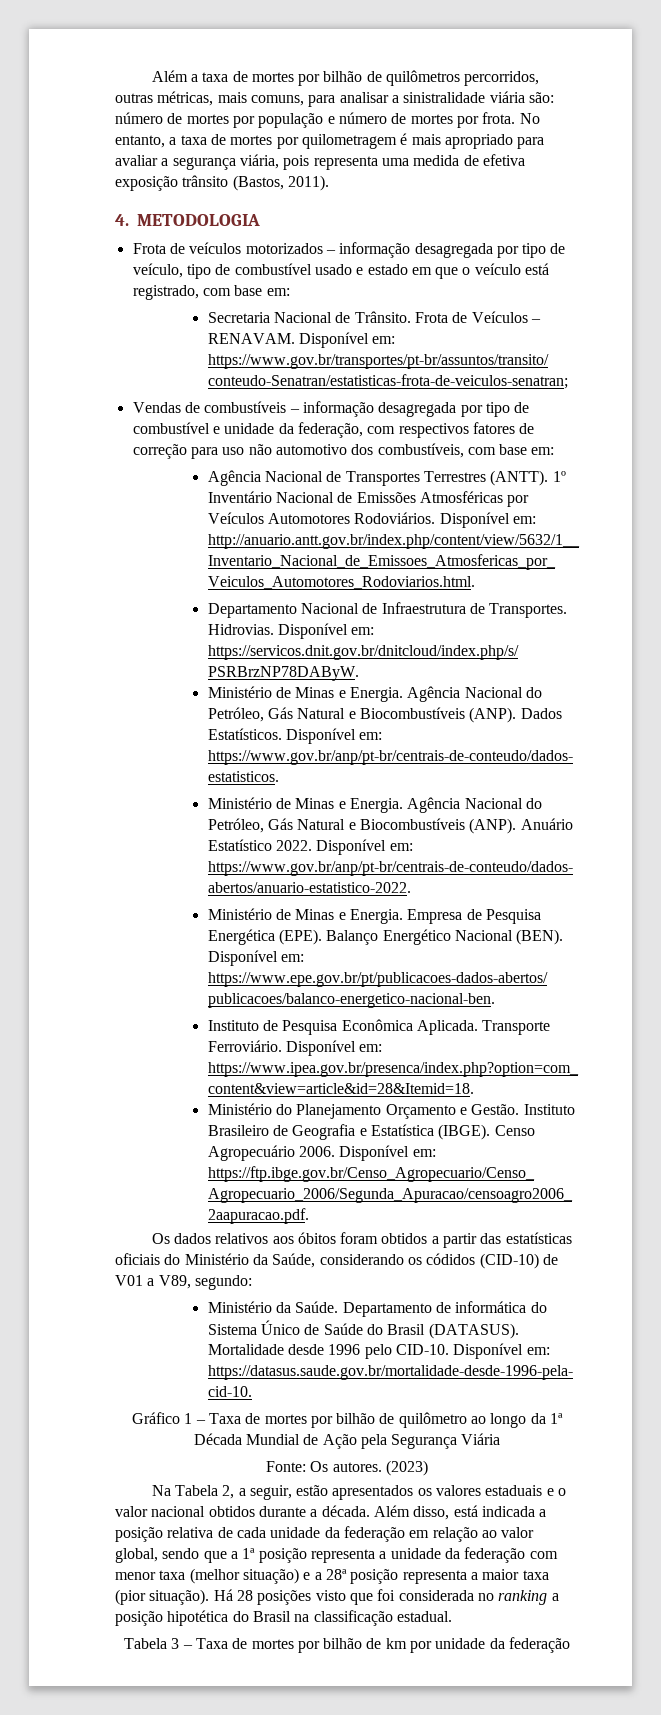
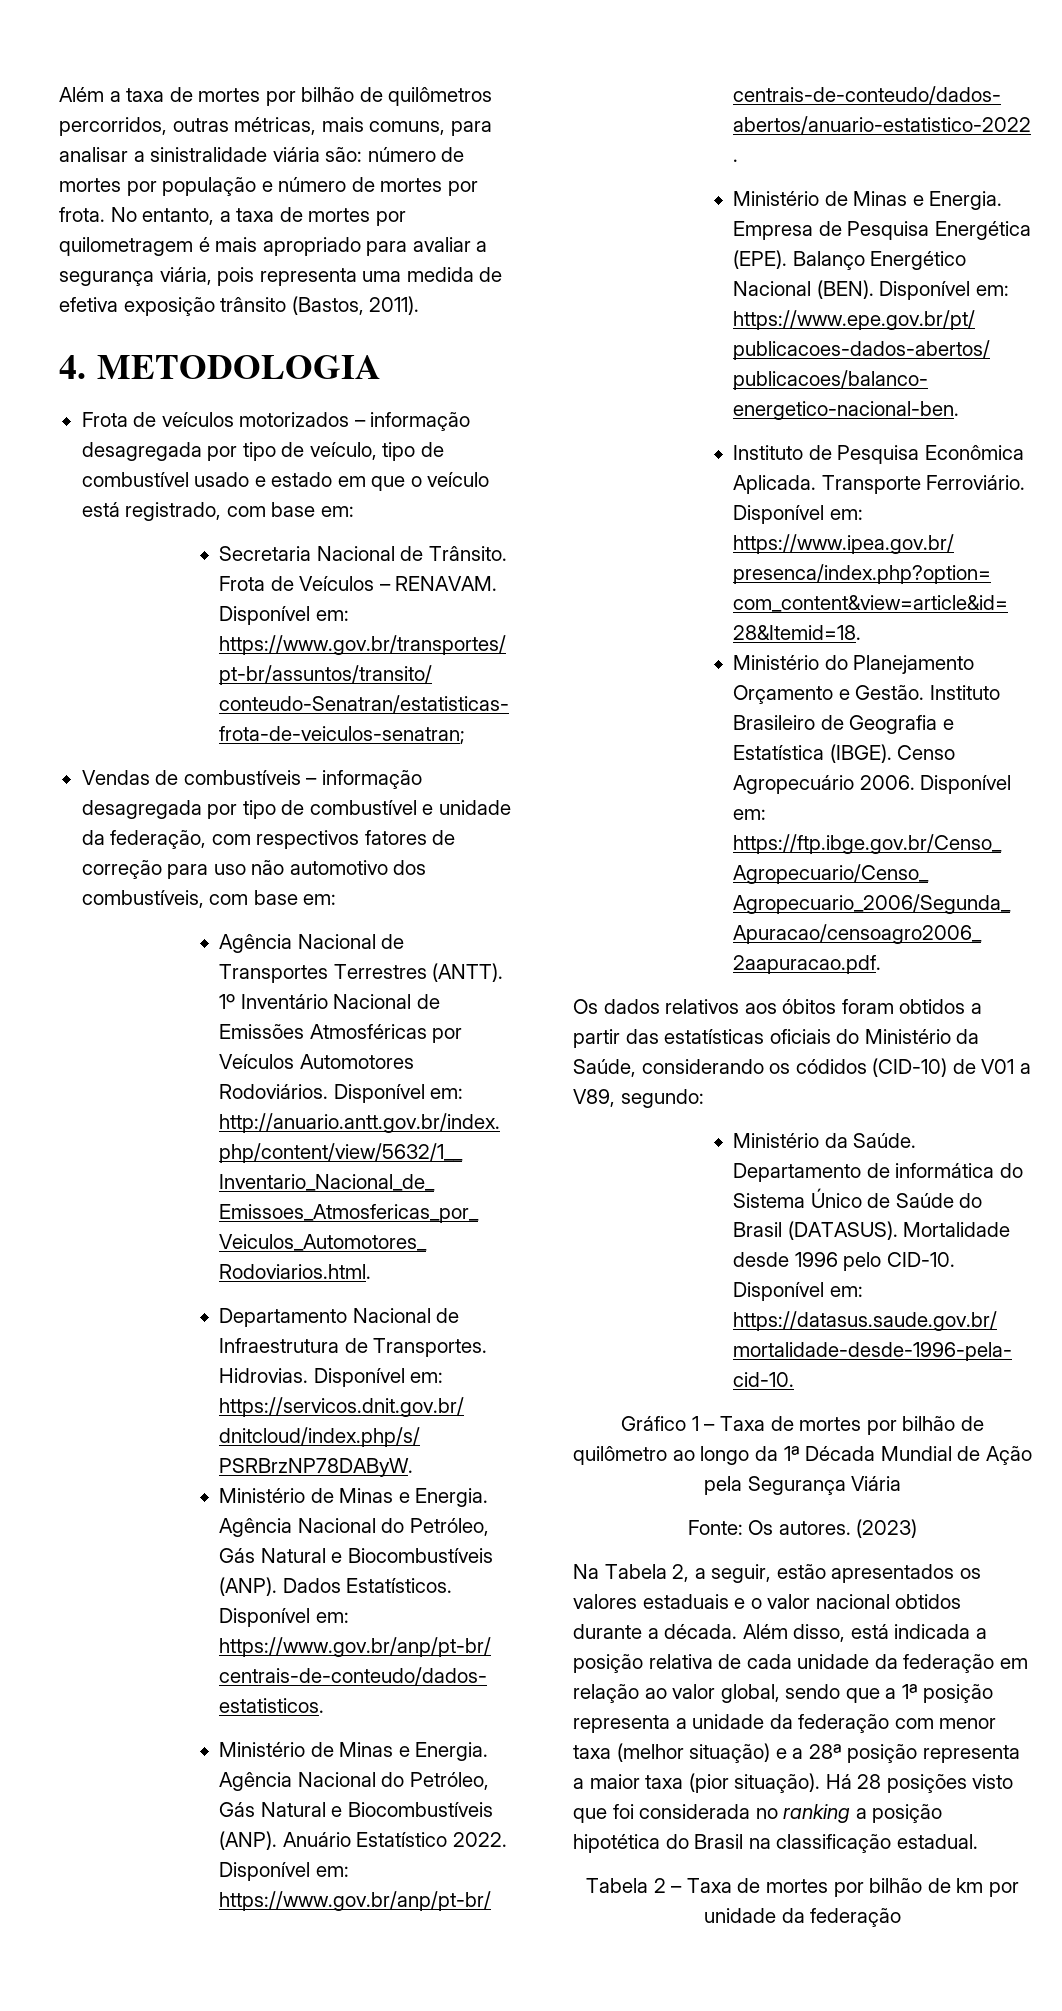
- Tabela 3 – Taxa de mortes por bilhão de km por unidade da federação
+ Tabela 2 – Taxa de mortes por bilhão de km por unidade da federação

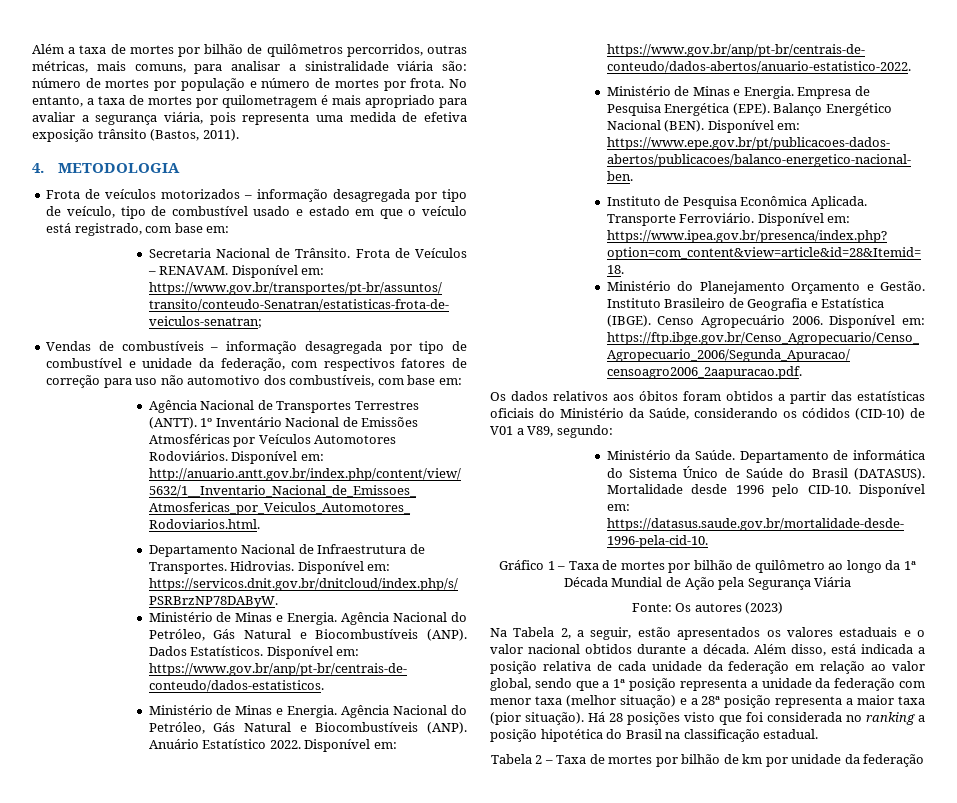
- Fonte: Os autores. (2023)
+ Fonte: Os autores (2023)

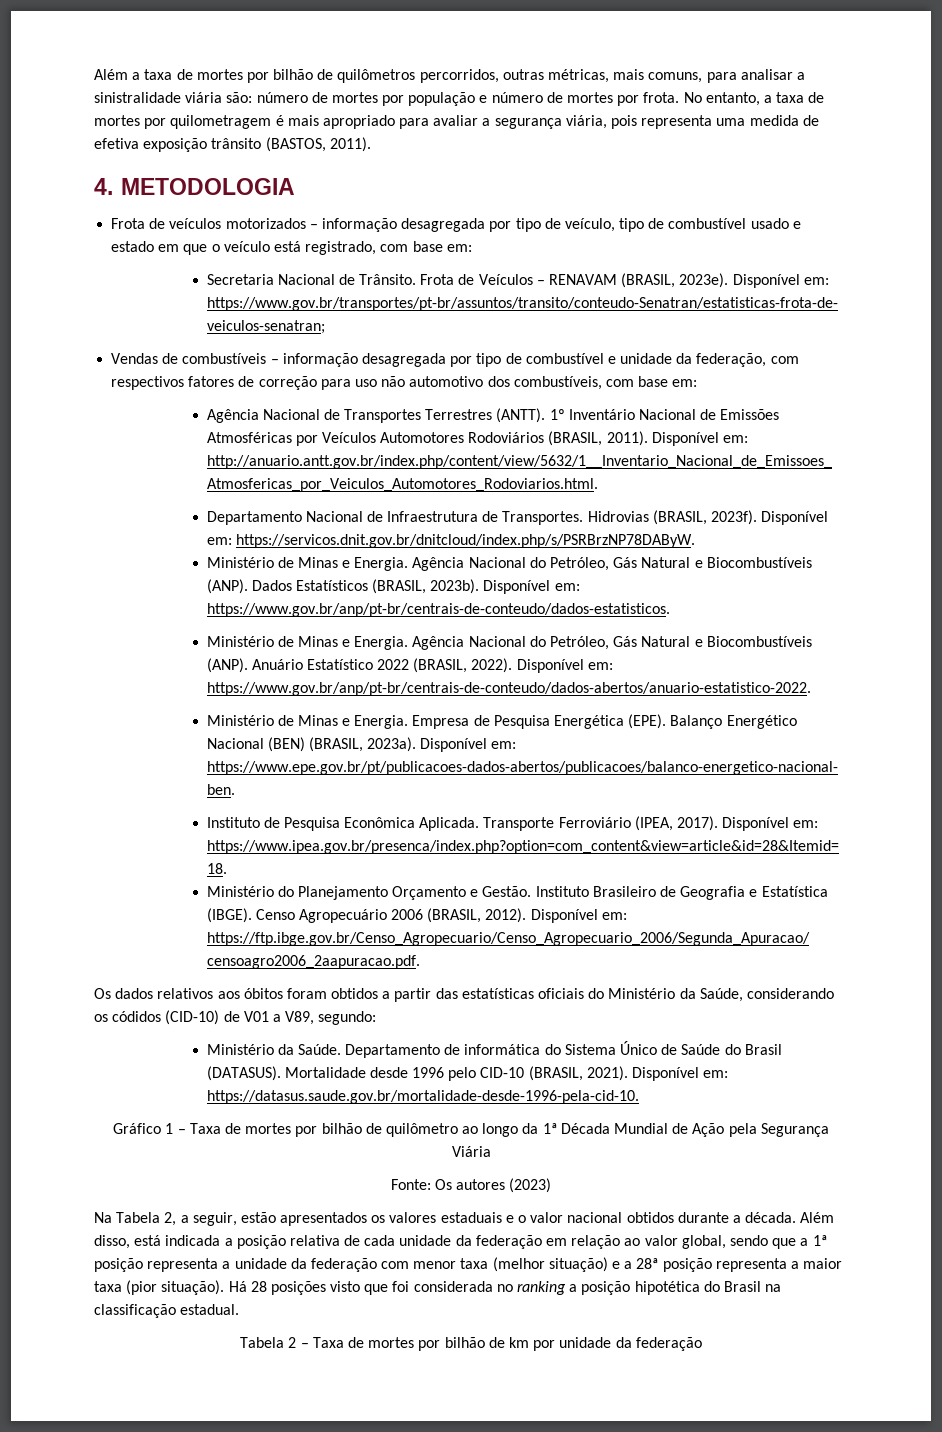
- No entanto, a taxa de mortes por quilometragem é mais apropriado para avaliar a segurança viária, pois representa uma medida de efetiva exposição trânsito (Bastos, 2011).
+ No entanto, a taxa de mortes por quilometragem é mais apropriado para avaliar a segurança viária, pois representa uma medida de efetiva exposição trânsito (BASTOS, 2011).
- Frota de Veículos – RENAVAM.
+ Frota de Veículos – RENAVAM (BRASIL, 2023e).
- 1º Inventário Nacional de Emissões Atmosféricas por Veículos Automotores Rodoviários.
+ 1º Inventário Nacional de Emissões Atmosféricas por Veículos Automotores Rodoviários (BRASIL, 2011).
- Hidrovias.
+ Hidrovias (BRASIL, 2023f).
- Dados Estatísticos.
+ Dados Estatísticos (BRASIL, 2023b).
- Anuário Estatístico 2022.
+ Anuário Estatístico 2022 (BRASIL, 2022).
- Balanço Energético Nacional (BEN).
+ Balanço Energético Nacional (BEN) (BRASIL, 2023a).
- Transporte Ferroviário.
+ Transporte Ferroviário (IPEA, 2017).
- Censo Agropecuário 2006.
+ Censo Agropecuário 2006 (BRASIL, 2012).
- Mortalidade desde 1996 pelo CID-10.
+ Mortalidade desde 1996 pelo CID-10 (BRASIL, 2021).

